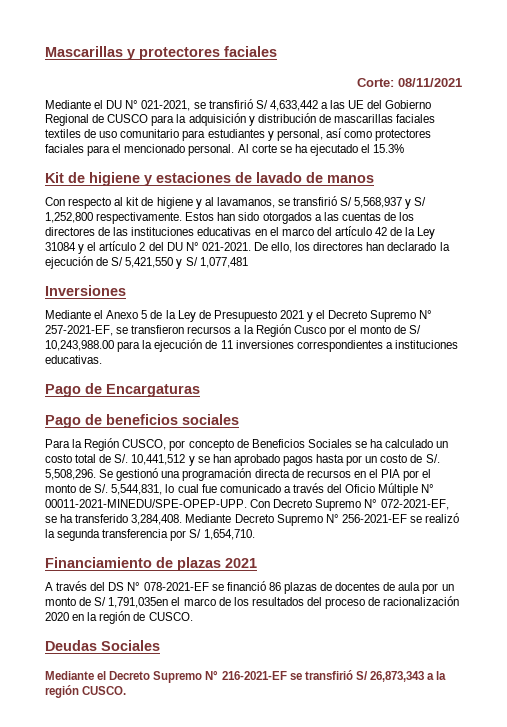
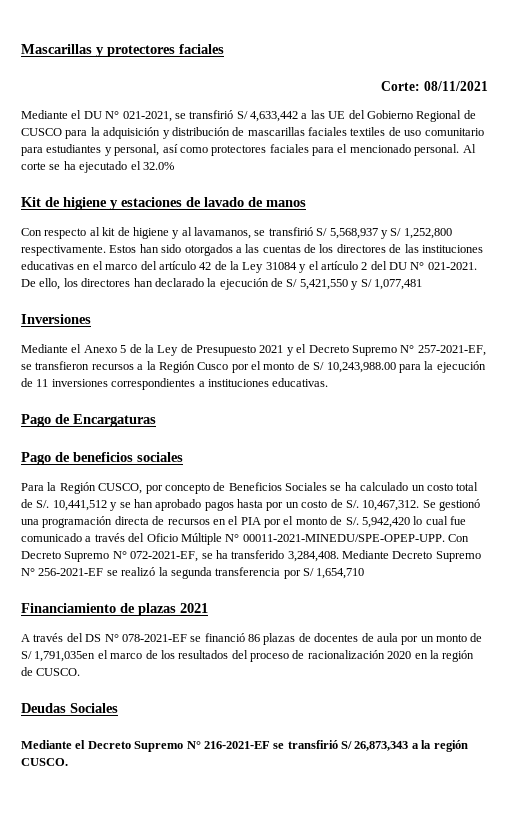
- Al corte se ha ejecutado el 15.3%
+ Al corte se ha ejecutado el 32.0%
- Para la Región CUSCO, por concepto de Beneficios Sociales se ha calculado un costo total de S/. 10,441,512 y se han aprobado pagos hasta por un costo de S/. 5,508,296.
+ Para la Región CUSCO, por concepto de Beneficios Sociales se ha calculado un costo total de S/. 10,441,512 y se han aprobado pagos hasta por un costo de S/. 10,467,312.
- Se gestionó una programación directa de recursos en el PIA por el monto de S/. 5,544,831, lo cual fue comunicado a través del Oficio Múltiple N° 00011-2021-MINEDU/SPE-OPEP-UPP.
+ Se gestionó una programación directa de recursos en el PIA por el monto de S/. 5,942,420 lo cual fue comunicado a través del Oficio Múltiple N° 00011-2021-MINEDU/SPE-OPEP-UPP.
- Mediante Decreto Supremo N° 256-2021-EF se realizó la segunda transferencia por S/ 1,654,710.
+ Mediante Decreto Supremo N° 256-2021-EF se realizó la segunda transferencia por S/ 1,654,710

